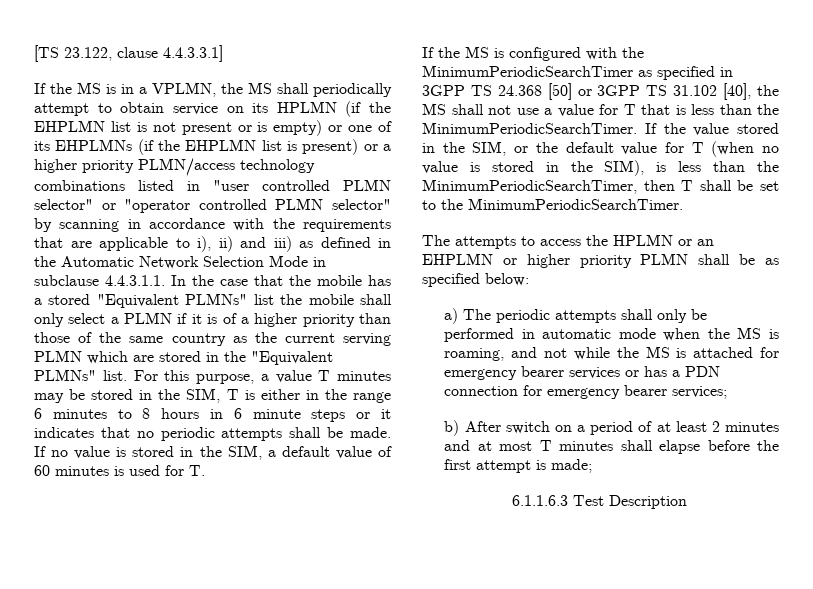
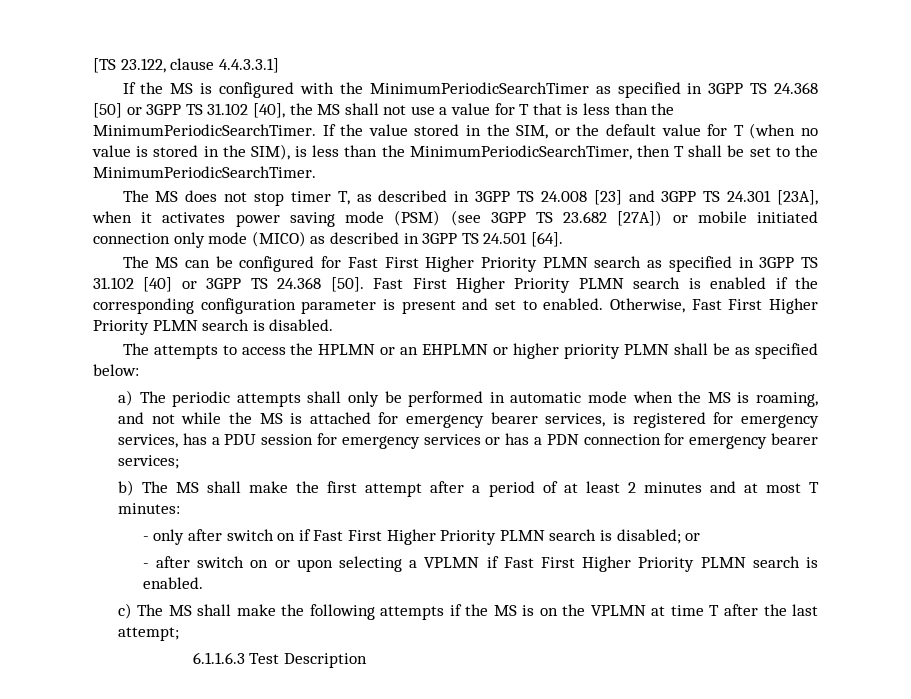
- If the MS is in a VPLMN, the MS shall periodically attempt to obtain service on its HPLMN (if the EHPLMN list is not present or is empty) or one of its EHPLMNs (if the EHPLMN list is present) or a higher priority PLMN/access technology combinations listed in "user controlled PLMN selector" or "operator controlled PLMN selector" by scanning in accordance with the requirements that are applicable to i), ii) and iii) as defined in the Automatic Network Selection Mode in subclause 4.4.3.1.1. In the case that the mobile has a stored "Equivalent PLMNs" list the mobile shall only select a PLMN if it is of a higher priority than those of the same country as the current serving PLMN which are stored in the "Equivalent PLMNs" list. For this purpose, a value T minutes may be stored in the SIM, T is either in the range 6 minutes to 8 hours in 6 minute steps or it indicates that no periodic attempts shall be made. If no value is stored in the SIM, a default value of 60 minutes is used for T.
+ The MS does not stop timer T, as described in 3GPP TS 24.008 [23] and 3GPP TS 24.301 [23A], when it activates power saving mode (PSM) (see 3GPP TS 23.682 [27A]) or mobile initiated connection only mode (MICO) as described in 3GPP TS 24.501 [64].
+ The MS can be configured for Fast First Higher Priority PLMN search as specified in 3GPP TS 31.102 [40] or 3GPP TS 24.368 [50]. Fast First Higher Priority PLMN search is enabled if the corresponding configuration parameter is present and set to enabled. Otherwise, Fast First Higher Priority PLMN search is disabled.
- a) The periodic attempts shall only be performed in automatic mode when the MS is roaming, and not while the MS is attached for emergency bearer services or has a PDN connection for emergency bearer services;
+ a) The periodic attempts shall only be performed in automatic mode when the MS is roaming, and not while the MS is attached for emergency bearer services, is registered for emergency services, has a PDU session for emergency services or has a PDN connection for emergency bearer services;
- b) After switch on a period of at least 2 minutes and at most T minutes shall elapse before the first attempt is made;
+ b) The MS shall make the first attempt after a period of at least 2 minutes and at most T minutes:
+ - only after switch on if Fast First Higher Priority PLMN search is disabled; or
+ - after switch on or upon selecting a VPLMN if Fast First Higher Priority PLMN search is enabled.
+ c) The MS shall make the following attempts if the MS is on the VPLMN at time T after the last attempt;

